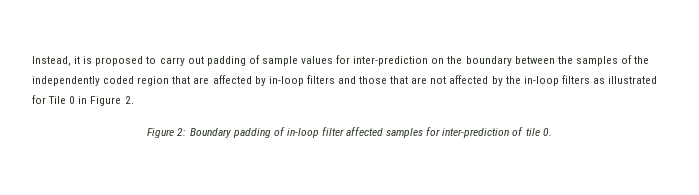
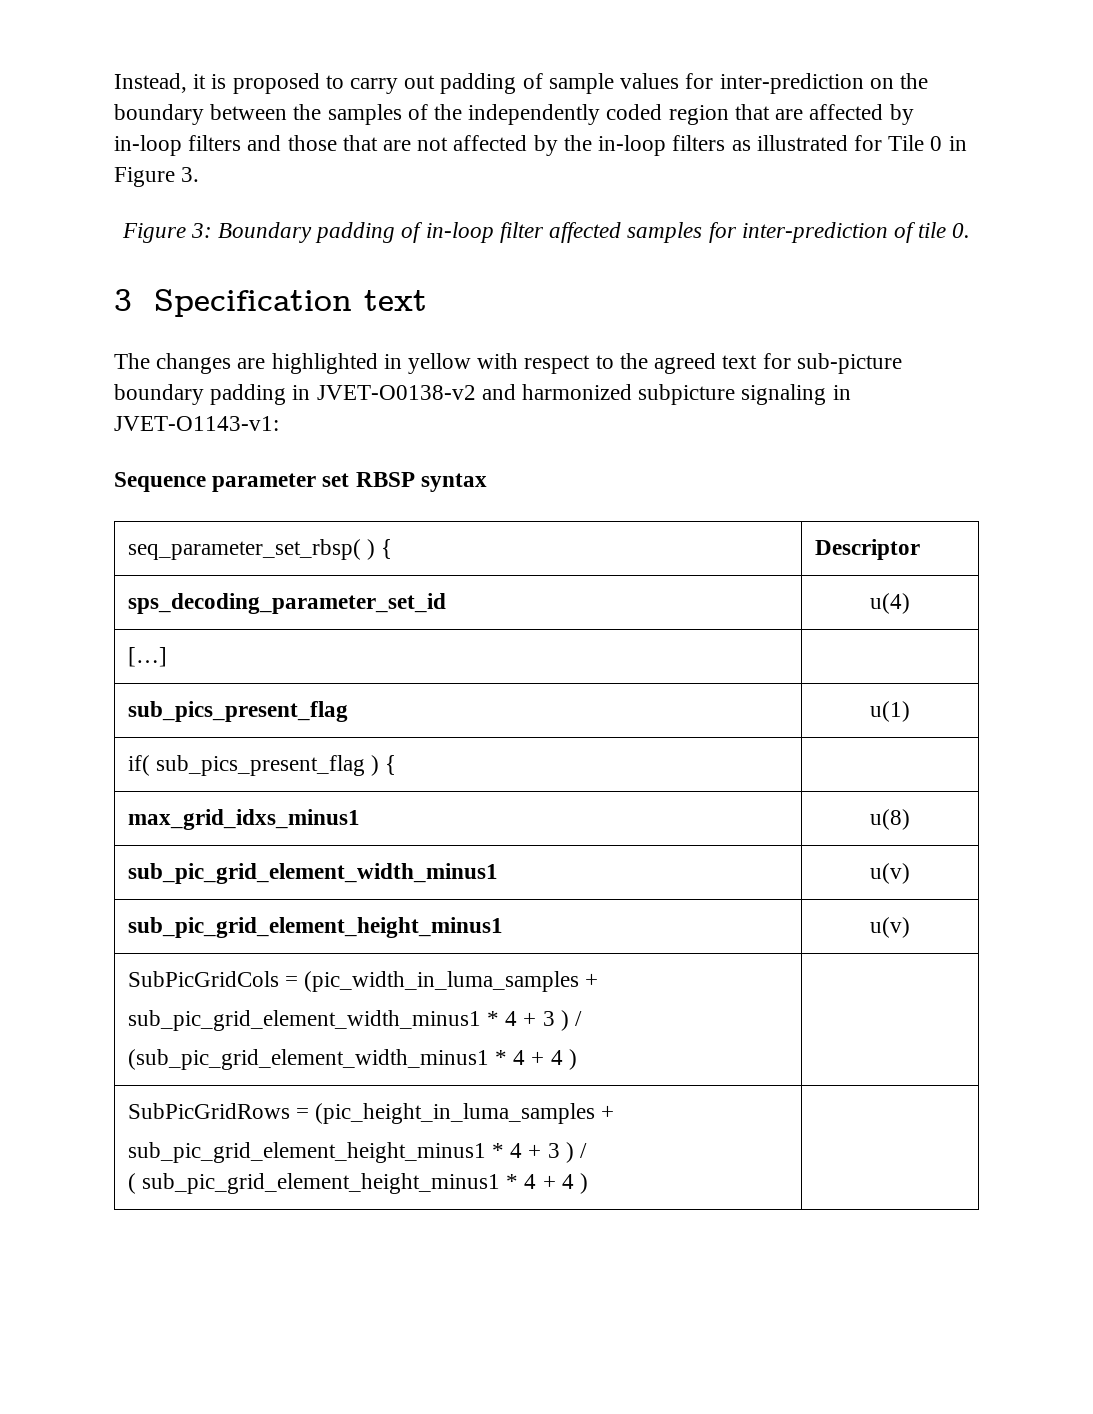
- Instead, it is proposed to carry out padding of sample values for inter-prediction on the boundary between the samples of the independently coded region that are affected by in-loop filters and those that are not affected by the in-loop filters as illustrated for Tile 0 in Figure 2.
- Figure 2: Boundary padding of in-loop filter affected samples for inter-prediction of tile 0.
+ Instead, it is proposed to carry out padding of sample values for inter-prediction on the boundary between the samples of the independently coded region that are affected by in-loop filters and those that are not affected by the in-loop filters as illustrated for Tile 0 in Figure 3.
+ Figure 3: Boundary padding of in-loop filter affected samples for inter-prediction of tile 0.
+ 3 Specification text
+ The changes are highlighted in yellow with respect to the agreed text for sub-picture boundary padding in JVET-O0138-v2 and harmonized subpicture signaling in JVET-O1143-v1:
+ Sequence parameter set RBSP syntax
+ seq_parameter_set_rbsp( ) { | Descriptor
+ sps_decoding_parameter_set_id | u(4)
+ […] |
+ sub_pics_present_flag | u(1)
+ if( sub_pics_present_flag ) { |
+ max_grid_idxs_minus1 | u(8)
+ sub_pic_grid_element_width_minus1 | u(v)
+ sub_pic_grid_element_height_minus1 | u(v)
+ SubPicGridCols = (pic_width_in_luma_samples +
+ sub_pic_grid_element_width_minus1 * 4 + 3 ) /
+ (sub_pic_grid_element_width_minus1 * 4 + 4 ) |
+ SubPicGridRows = (pic_height_in_luma_samples +
+ sub_pic_grid_element_height_minus1 * 4 + 3 ) /
+ ( sub_pic_grid_element_height_minus1 * 4 + 4 ) |

